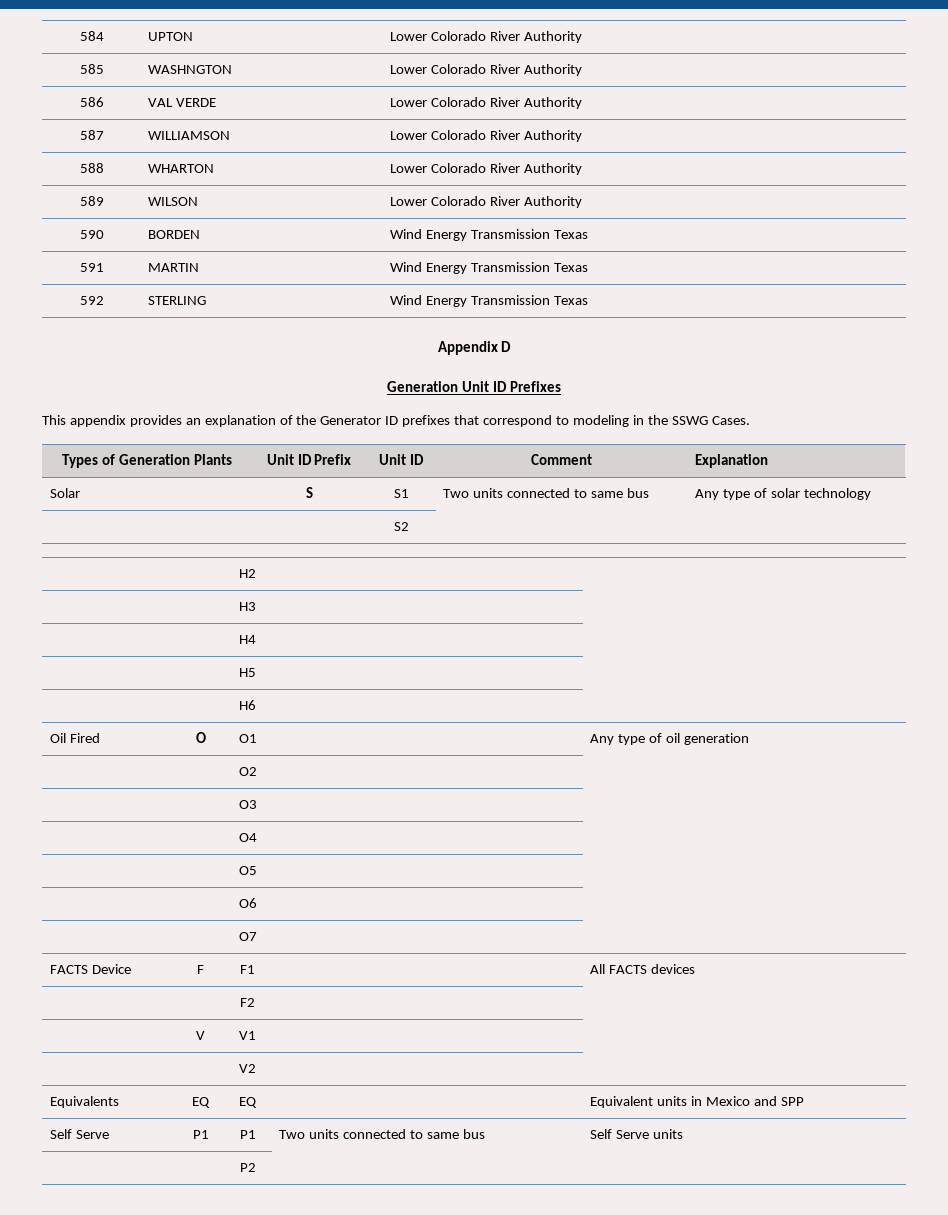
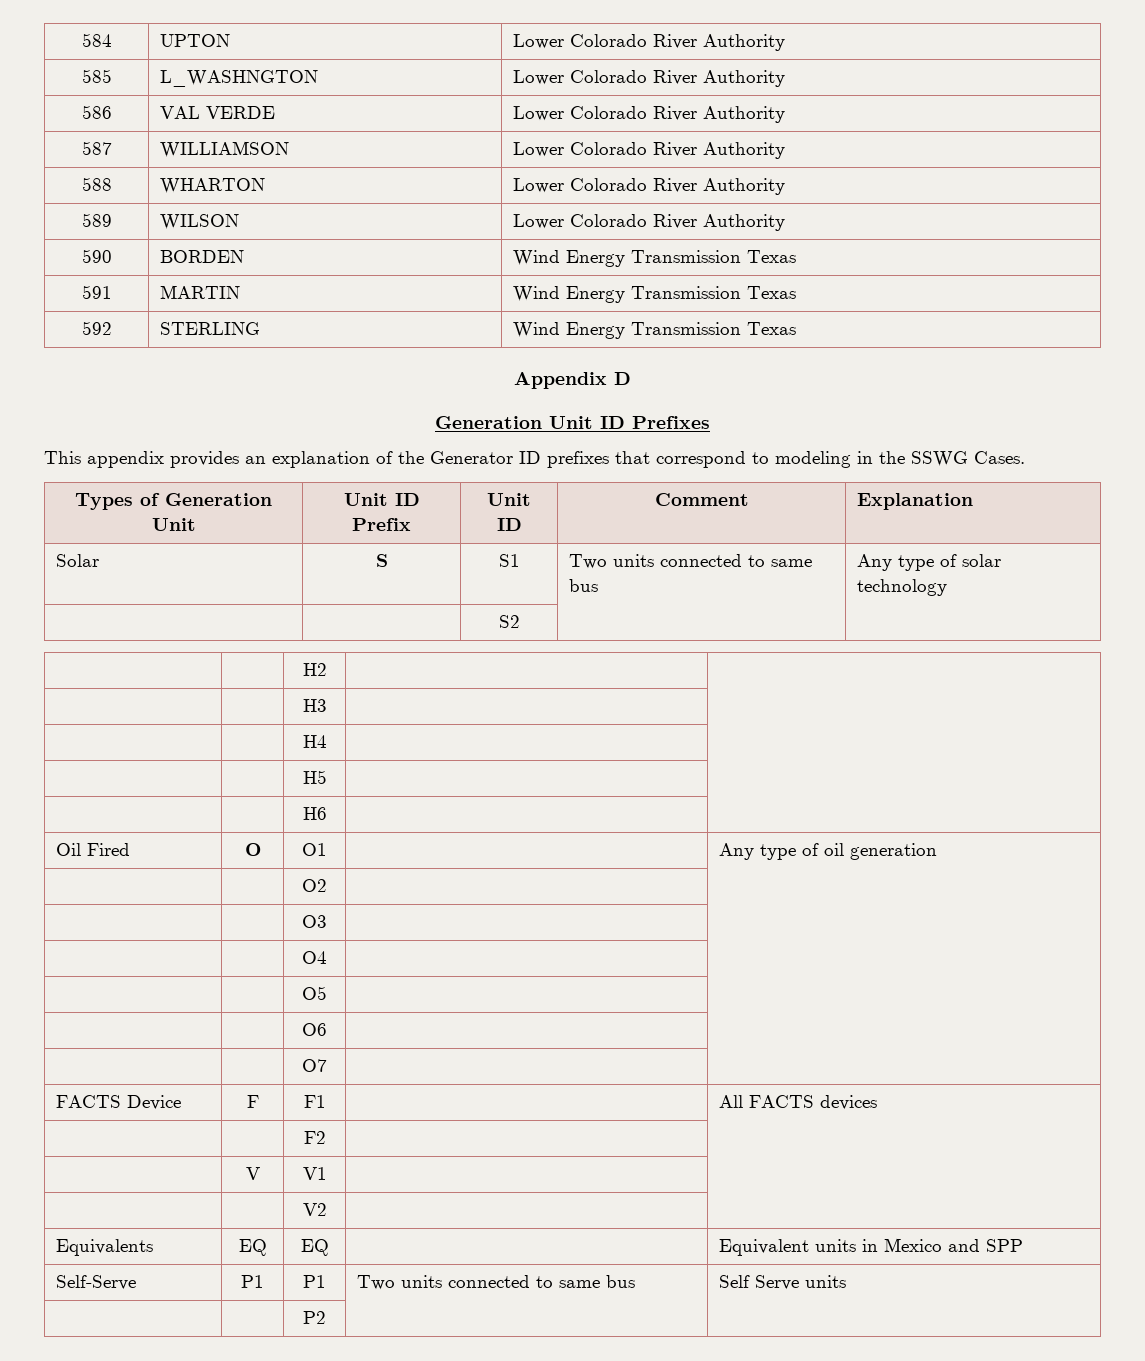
- 585 | WASHNGTON | Lower Colorado River Authority
+ 585 | L_WASHNGTON | Lower Colorado River Authority
- Types of Generation Plants | Unit ID Prefix | Unit ID | Comment | Explanation
+ Types of Generation Unit | Unit ID Prefix | Unit ID | Comment | Explanation
- Self Serve | P1 | P1 | Two units connected to same bus | Self Serve units
+ Self-Serve | P1 | P1 | Two units connected to same bus | Self Serve units

